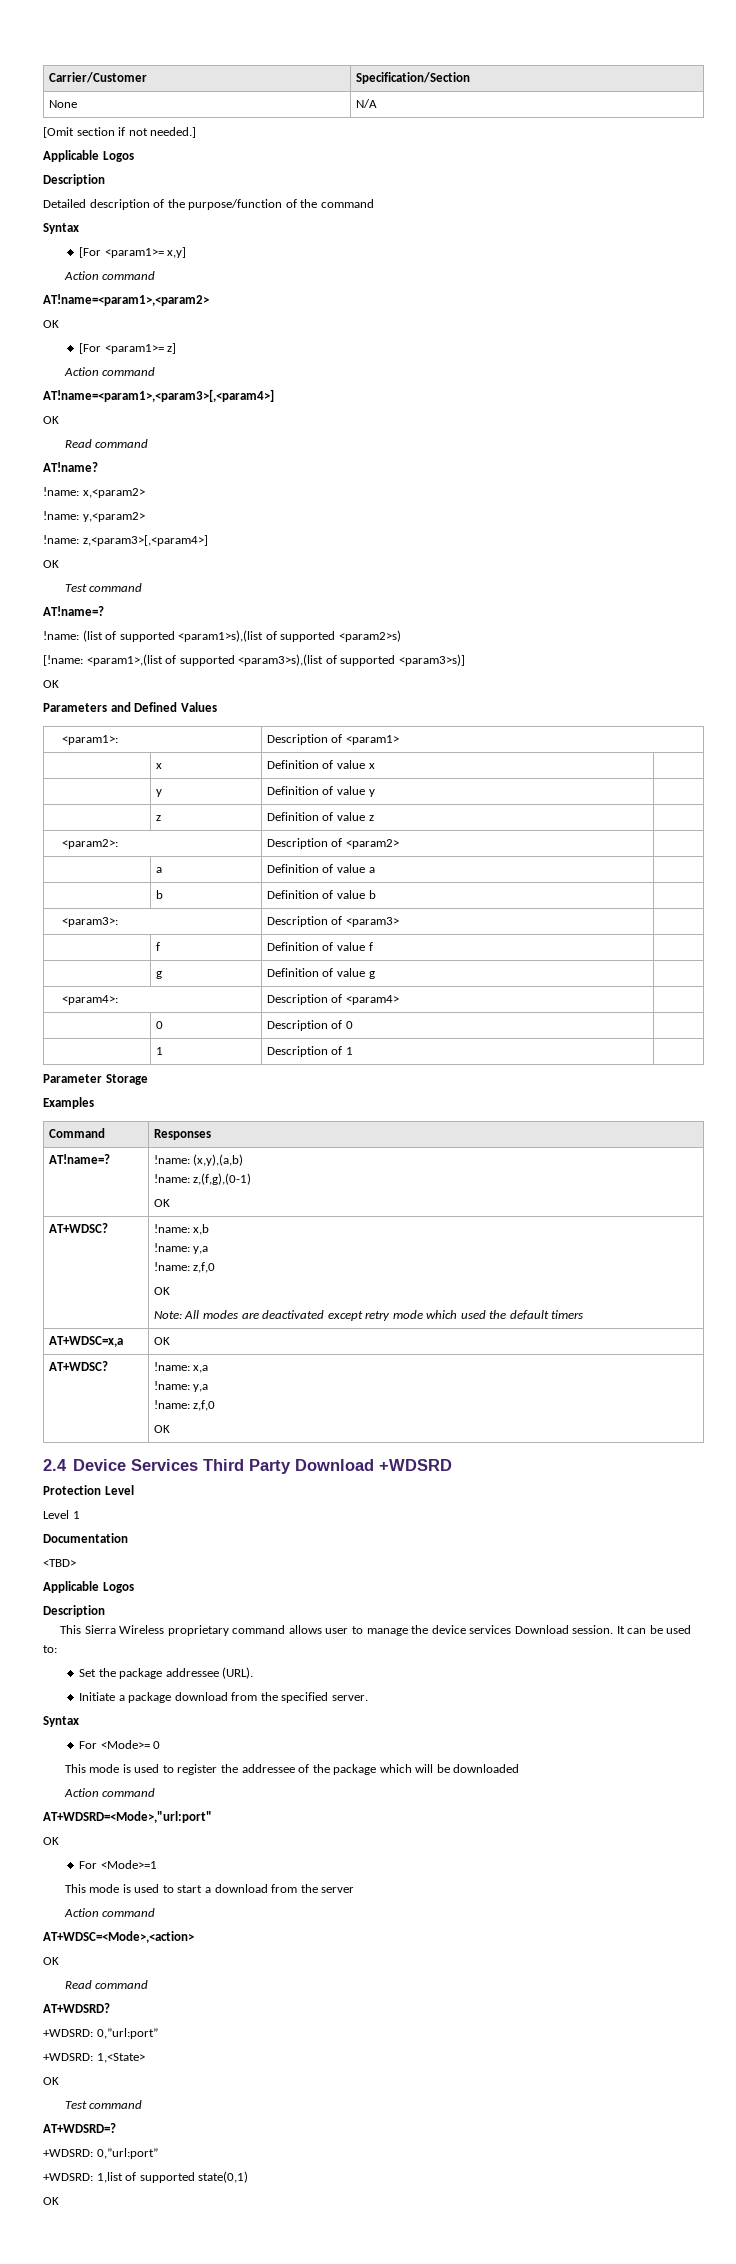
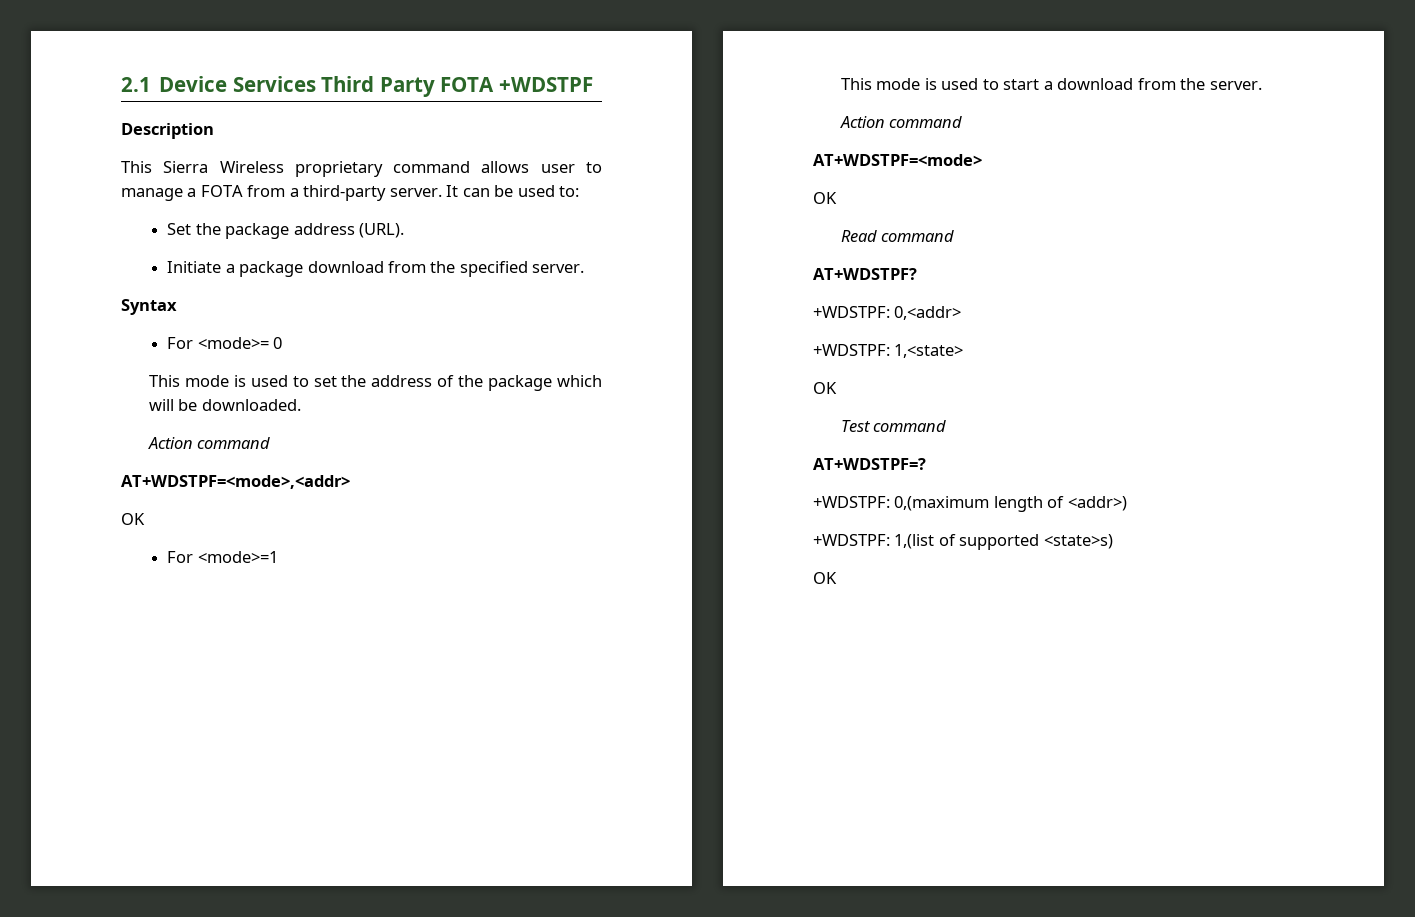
- Carrier/Customer | Specification/Section
- None | N/A
- [Omit section if not needed.]
- Applicable Logos
- Description
- Detailed description of the purpose/function of the command
- Syntax
- [For <param1>= x,y]
- Action command
- AT!name=<param1>,<param2>
- OK
- [For <param1>= z]
- Action command
- AT!name=<param1>,<param3>[,<param4>]
- OK
- Read command
- AT!name?
- !name: x,<param2>
- !name: y,<param2>
- !name: z,<param3>[,<param4>]
- OK
- Test command
- AT!name=?
- !name: (list of supported <param1>s),(list of supported <param2>s)
- [!name: <param1>,(list of supported <param3>s),(list of supported <param3>s)]
- OK
- Parameters and Defined Values
- <param1>: | Description of <param1>
- | x | Definition of value x |
- | y | Definition of value y |
- | z | Definition of value z |
- <param2>: | Description of <param2> |
- | a | Definition of value a |
- | b | Definition of value b |
- <param3>: | Description of <param3> |
- | f | Definition of value f |
- | g | Definition of value g |
- <param4>: | Description of <param4> |
- | 0 | Description of 0 |
- | 1 | Description of 1 |
- Parameter Storage
- Examples
- Command | Responses
- AT!name=? | !name: (x,y),(a,b)
- !name: z,(f,g),(0-1)
- OK
- AT+WDSC? | !name: x,b
- !name: y,a
- !name: z,f,0
- OK
- Note: All modes are deactivated except retry mode which used the default timers
- AT+WDSC=x,a | OK
- AT+WDSC? | !name: x,a
- !name: y,a
- !name: z,f,0
- OK
- 2.4 Device Services Third Party Download +WDSRD
- Protection Level
- Level 1
- Documentation
- <TBD>
- Applicable Logos
+ 2.1 Device Services Third Party FOTA +WDSTPF
- This Sierra Wireless proprietary command allows user to manage the device services Download session.
+ This Sierra Wireless proprietary command allows user to manage a FOTA from a third-party server.
- Set the package addressee (URL).
+ Set the package address (URL).
- For <Mode>= 0
+ For <mode>= 0
- This mode is used to register the addressee of the package which will be downloaded
+ This mode is used to set the address of the package which will be downloaded.
  Action command
- AT+WDSRD=<Mode>,"url:port"
+ AT+WDSTPF=<mode>,<addr>
- For <Mode>=1
+ For <mode>=1
- This mode is used to start a download from the server
+ This mode is used to start a download from the server.
  Action command
- AT+WDSC=<Mode>,<action>
+ AT+WDSTPF=<mode>
  OK
  Read command
- AT+WDSRD?
- +WDSRD: 0,”url:port”
- +WDSRD: 1,<State>
+ AT+WDSTPF?
+ +WDSTPF: 0,<addr>
+ +WDSTPF: 1,<state>
  OK
  Test command
- AT+WDSRD=?
- +WDSRD: 0,”url:port”
- +WDSRD: 1,list of supported state(0,1)
+ AT+WDSTPF=?
+ +WDSTPF: 0,(maximum length of <addr>)
+ +WDSTPF: 1,(list of supported <state>s)

